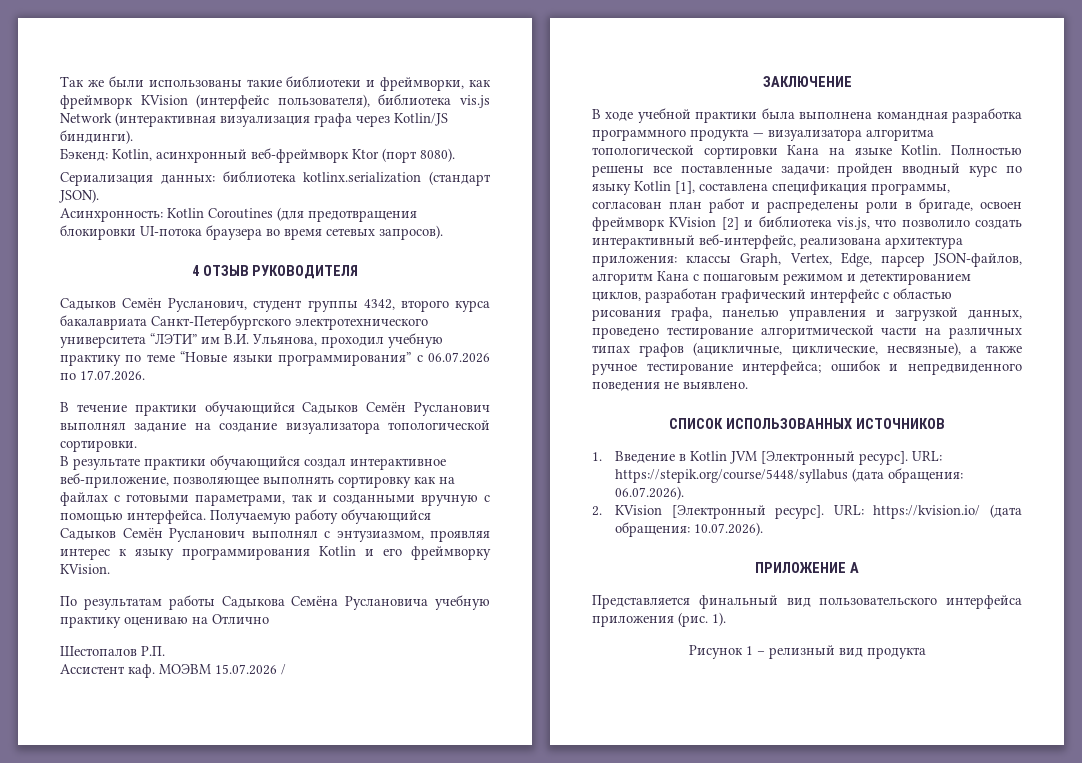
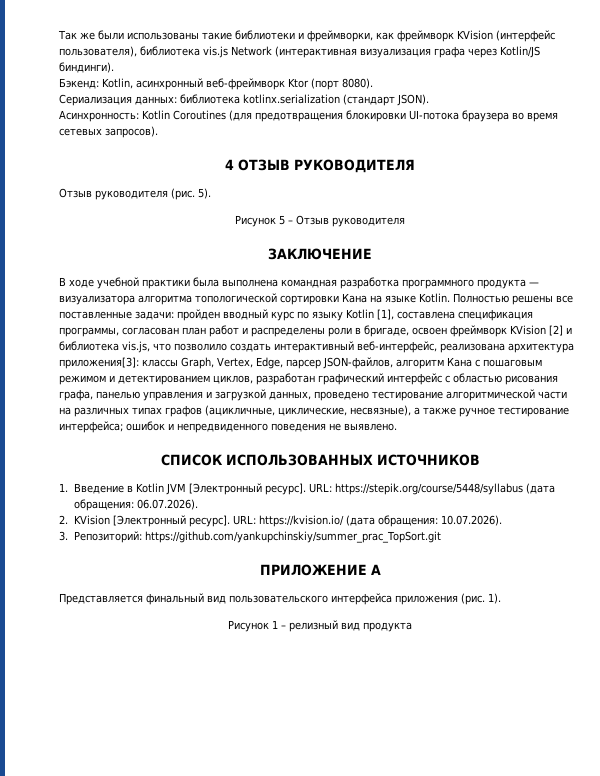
- Садыков Семён Русланович, студент группы 4342, второго курса бакалавриата Санкт-Петербургского электротехнического университета “ЛЭТИ” им В.И. Ульянова, проходил учебную практику по теме “Новые языки программирования” с 06.07.2026 по 17.07.2026.
- В течение практики обучающийся Садыков Семён Русланович выполнял задание на создание визуализатора топологической сортировки.
- В результате практики обучающийся создал интерактивное веб-приложение, позволяющее выполнять сортировку как на файлах с готовыми параметрами, так и созданными вручную с помощью интерфейса. Получаемую работу обучающийся Садыков Семён Русланович выполнял с энтузиазмом, проявляя интерес к языку программирования Kotlin и его фреймворку KVision.
- По результатам работы Садыкова Семёна Руслановича учебную практику оцениваю на Отлично
- Шестопалов Р.П.
- Ассистент каф. МОЭВМ 15.07.2026 /
+ Отзыв руководителя (рис. 5).
+ Рисунок 5 – Отзыв руководителя
- пройден вводный курс по языку Kotlin [1], составлена спецификация программы, согласован план работ и распределены роли в бригаде, освоен фреймворк KVision [2] и библиотека vis.js, что позволило создать интерактивный веб-интерфейс, реализована архитектура приложения:
+ пройден вводный курс по языку Kotlin [1], составлена спецификация программы, согласован план работ и распределены роли в бригаде, освоен фреймворк KVision [2] и библиотека vis.js, что позволило создать интерактивный веб-интерфейс, реализована архитектура приложения[3]:
+ 3. Репозиторий: https://github.com/yankupchinskiy/summer_prac_TopSort.git

